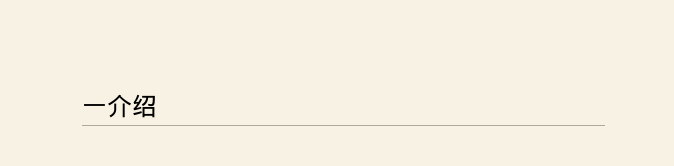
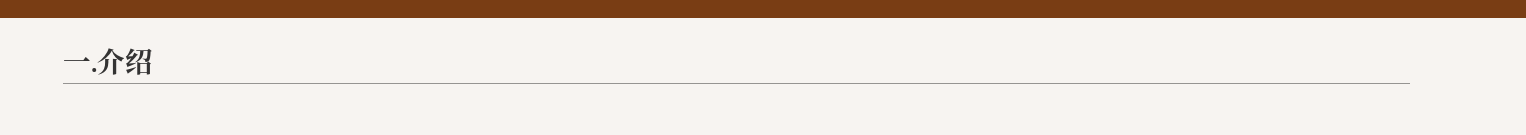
- 一介绍
+ 一.介绍

